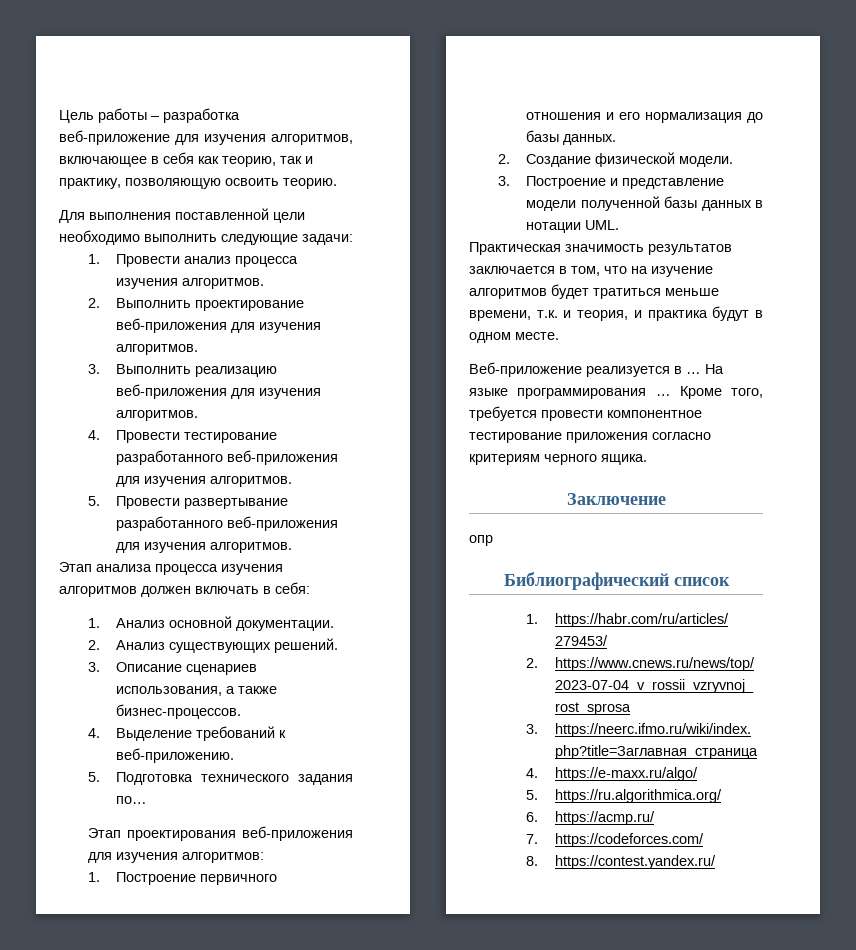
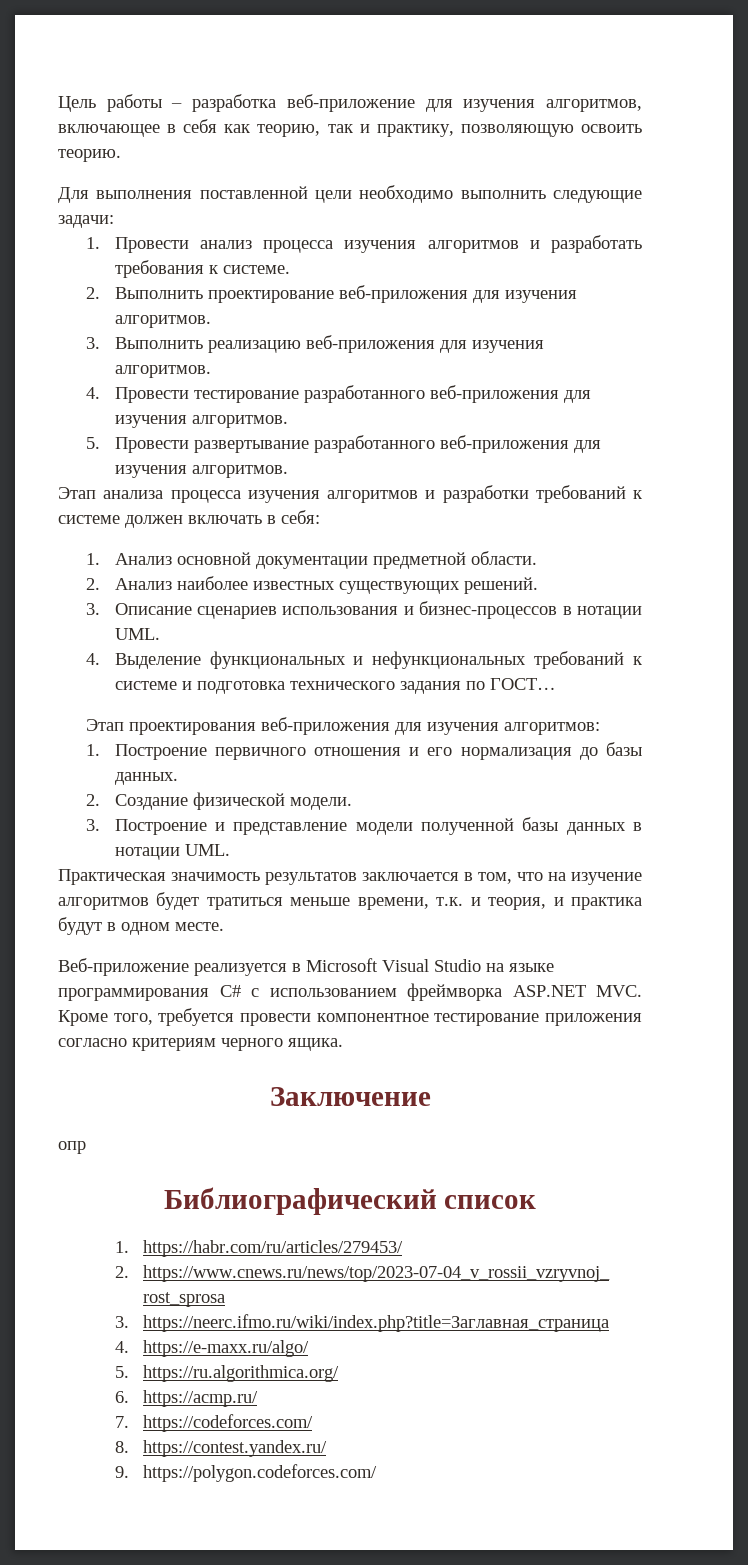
- 1. Провести анализ процесса изучения алгоритмов.
+ 1. Провести анализ процесса изучения алгоритмов и разработать требования к системе.
- Этап анализа процесса изучения алгоритмов должен включать в себя:
+ Этап анализа процесса изучения алгоритмов и разработки требований к системе должен включать в себя:
- 1. Анализ основной документации.
+ 1. Анализ основной документации предметной области.
- 2. Анализ существующих решений.
+ 2. Анализ наиболее известных существующих решений.
- 3. Описание сценариев использования, а также бизнес-процессов.
- 4. Выделение требований к веб-приложению.
- 5. Подготовка технического задания по…
+ 3. Описание сценариев использования и бизнес-процессов в нотации UML.
+ 4. Выделение функциональных и нефункциональных требований к системе и подготовка технического задания по ГОСТ…
- Веб-приложение реализуется в … На языке программирования … Кроме того, требуется провести компонентное тестирование приложения согласно критериям черного ящика.
+ Веб-приложение реализуется в Microsoft Visual Studio на языке программирования C# с использованием фреймворка ASP.NET MVC. Кроме того, требуется провести компонентное тестирование приложения согласно критериям черного ящика.
+ 9. https://polygon.codeforces.com/

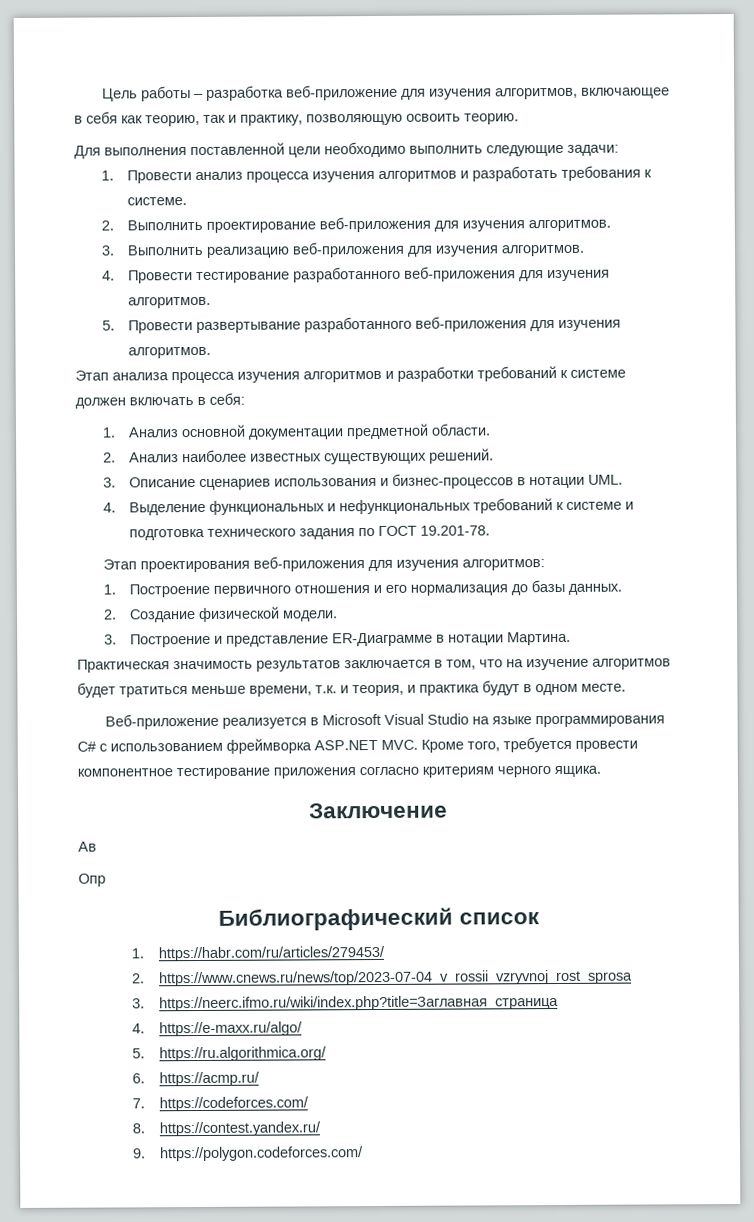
- 4. Выделение функциональных и нефункциональных требований к системе и подготовка технического задания по ГОСТ…
+ 4. Выделение функциональных и нефункциональных требований к системе и подготовка технического задания по ГОСТ 19.201-78.
- 3. Построение и представление модели полученной базы данных в нотации UML.
+ 3. Построение и представление ER-Диаграмме в нотации Мартина.
- опр
+ Ав
+ Опр

